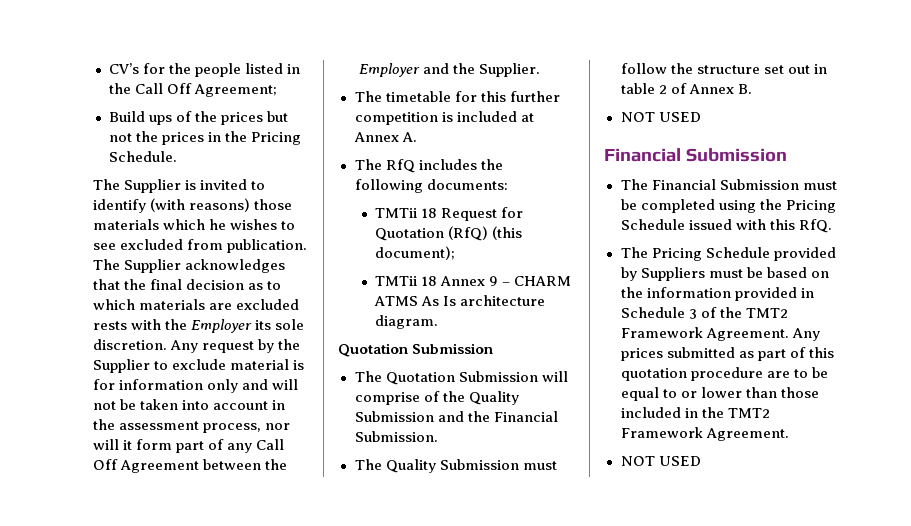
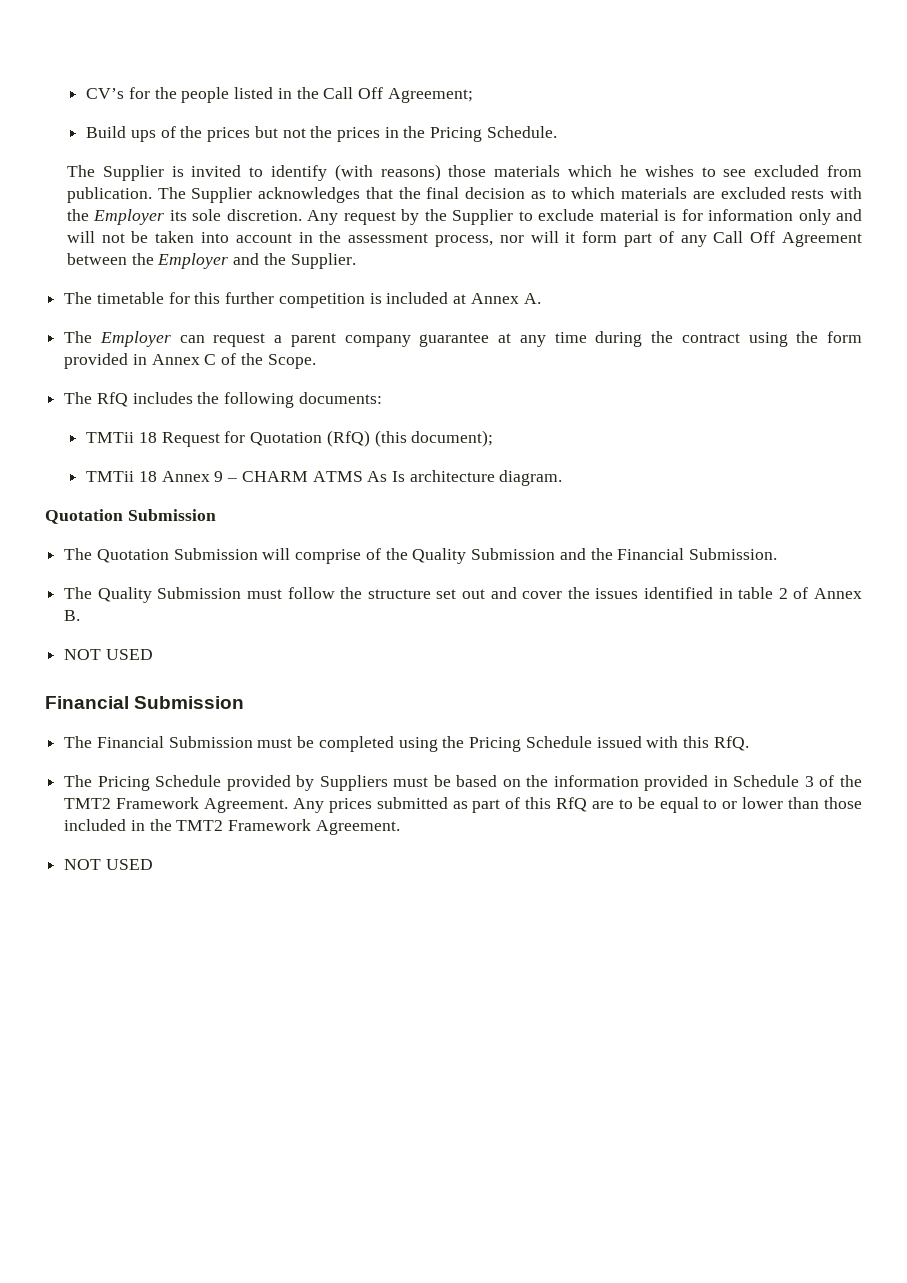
+ The Employer can request a parent company guarantee at any time during the contract using the form provided in Annex C of the Scope.
- The Quality Submission must follow the structure set out in table 2 of Annex B.
+ The Quality Submission must follow the structure set out and cover the issues identified in table 2 of Annex B.
- Any prices submitted as part of this quotation procedure are to be equal to or lower than those included in the TMT2 Framework Agreement.
+ Any prices submitted as part of this RfQ are to be equal to or lower than those included in the TMT2 Framework Agreement.

